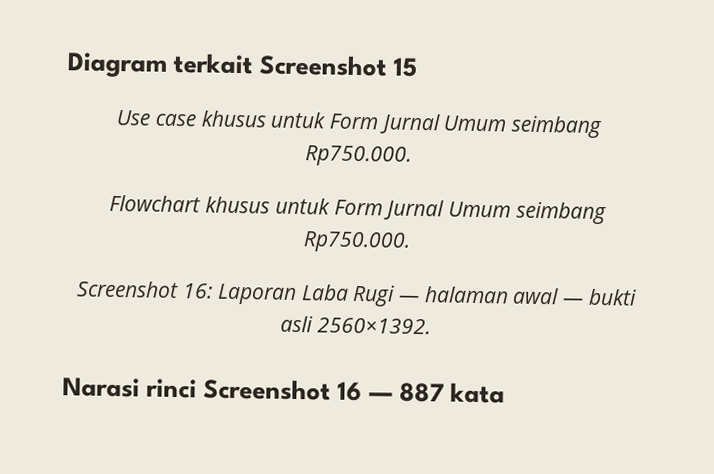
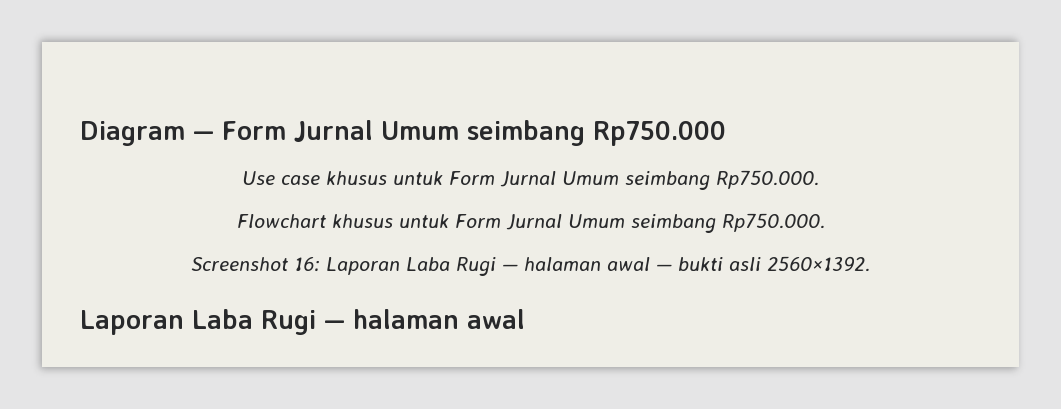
- Diagram terkait Screenshot 15
+ Diagram — Form Jurnal Umum seimbang Rp750.000
  Screenshot 16: Laporan Laba Rugi — halaman awal — bukti asli 2560×1392.
- Narasi rinci Screenshot 16 — 887 kata
+ Laporan Laba Rugi — halaman awal

